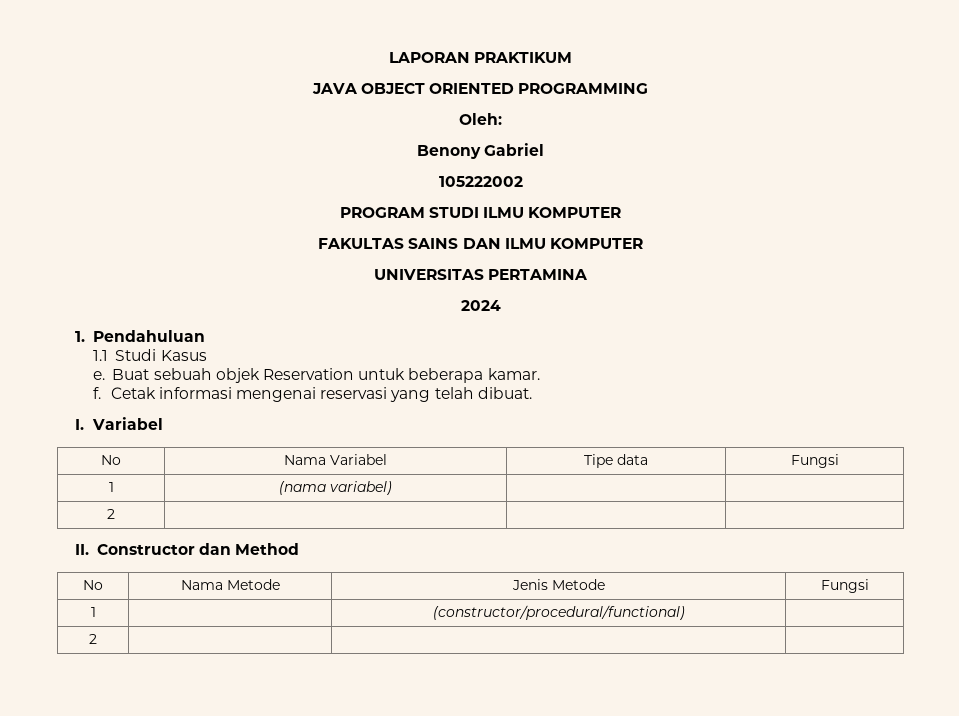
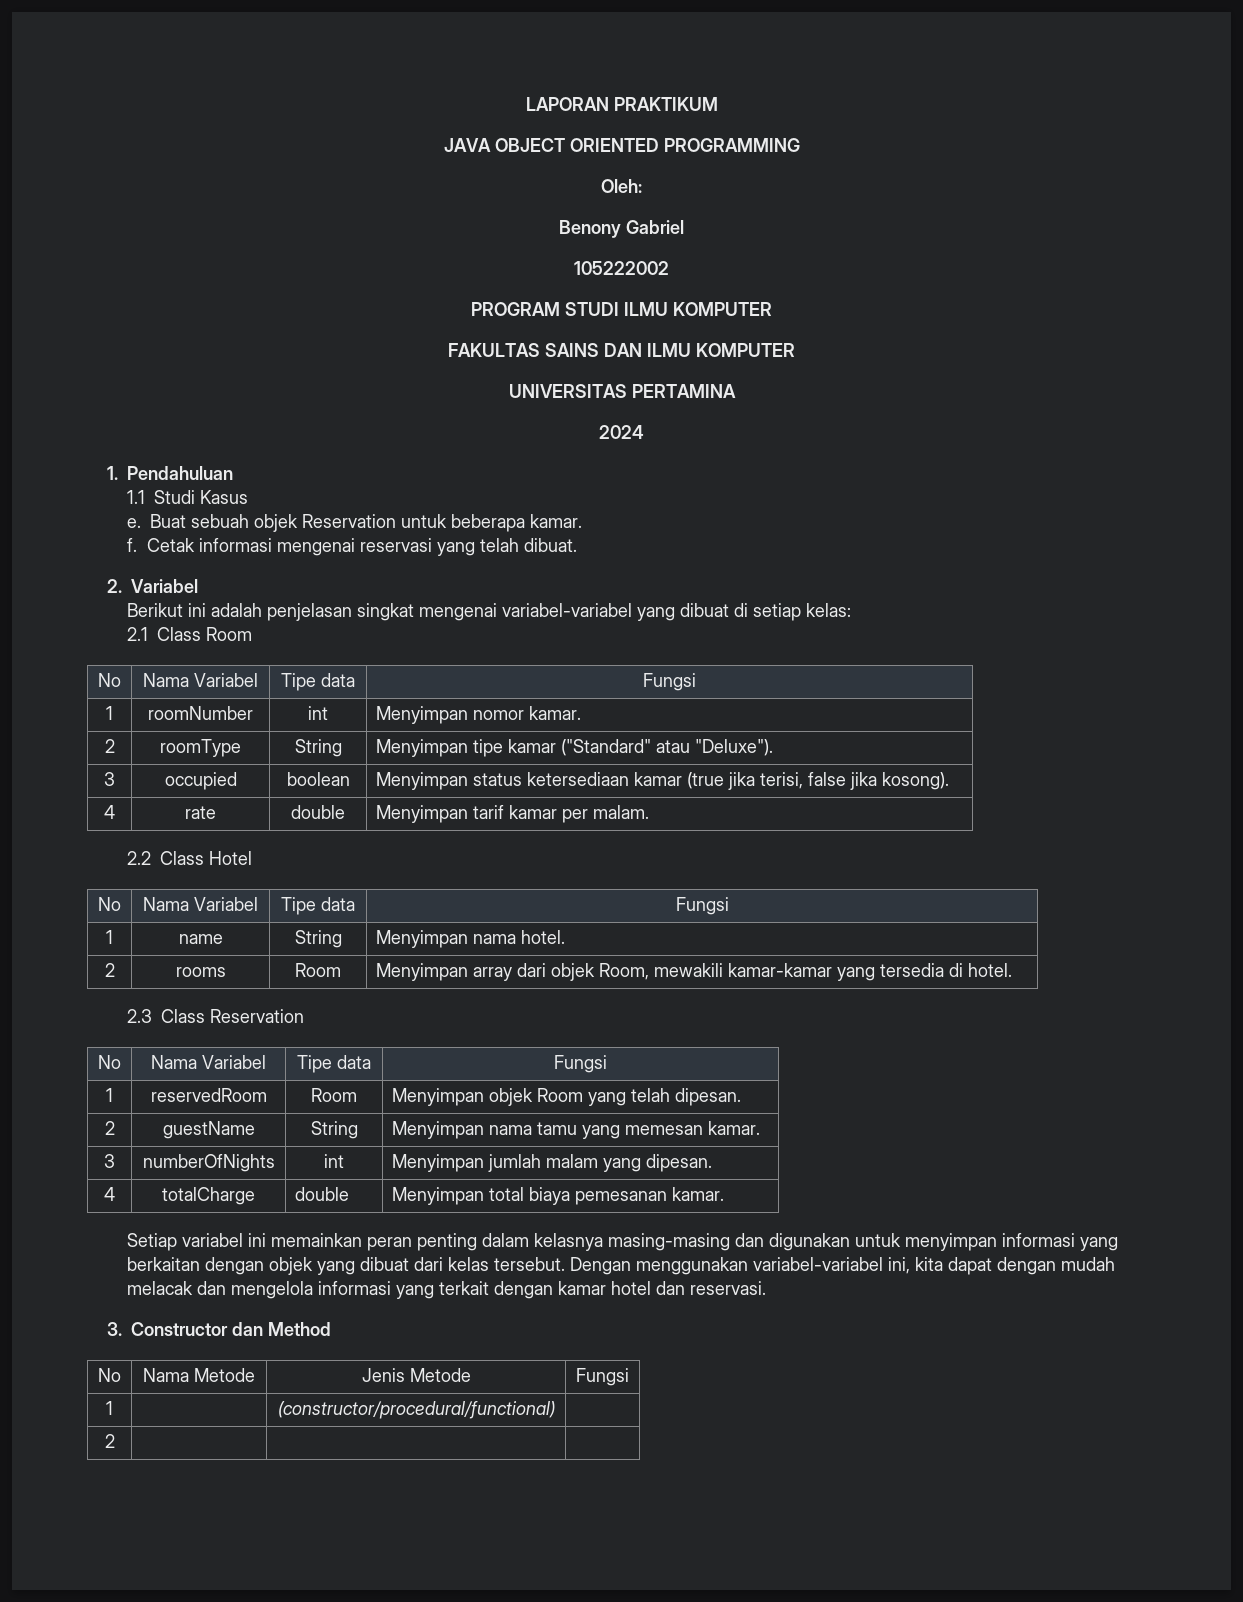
- I. Variabel
+ 2. Variabel
+ Berikut ini adalah penjelasan singkat mengenai variabel-variabel yang dibuat di setiap kelas:
+ 2.1 Class Room
  No | Nama Variabel | Tipe data | Fungsi
- 1 | (nama variabel) | |
- 2 | | |
- II. Constructor dan Method
+ 1 | roomNumber | int | Menyimpan nomor kamar.
+ 2 | roomType | String | Menyimpan tipe kamar ("Standard" atau "Deluxe").
+ 3 | occupied | boolean | Menyimpan status ketersediaan kamar (true jika terisi, false jika kosong).
+ 4 | rate | double | Menyimpan tarif kamar per malam.
+ 2.2 Class Hotel
+ No | Nama Variabel | Tipe data | Fungsi
+ 1 | name | String | Menyimpan nama hotel.
+ 2 | rooms | Room | Menyimpan array dari objek Room, mewakili kamar-kamar yang tersedia di hotel.
+ 2.3 Class Reservation
+ No | Nama Variabel | Tipe data | Fungsi
+ 1 | reservedRoom | Room | Menyimpan objek Room yang telah dipesan.
+ 2 | guestName | String | Menyimpan nama tamu yang memesan kamar.
+ 3 | numberOfNights | int | Menyimpan jumlah malam yang dipesan.
+ 4 | totalCharge | double | Menyimpan total biaya pemesanan kamar.
+ Setiap variabel ini memainkan peran penting dalam kelasnya masing-masing dan digunakan untuk menyimpan informasi yang berkaitan dengan objek yang dibuat dari kelas tersebut. Dengan menggunakan variabel-variabel ini, kita dapat dengan mudah melacak dan mengelola informasi yang terkait dengan kamar hotel dan reservasi.
+ 3. Constructor dan Method

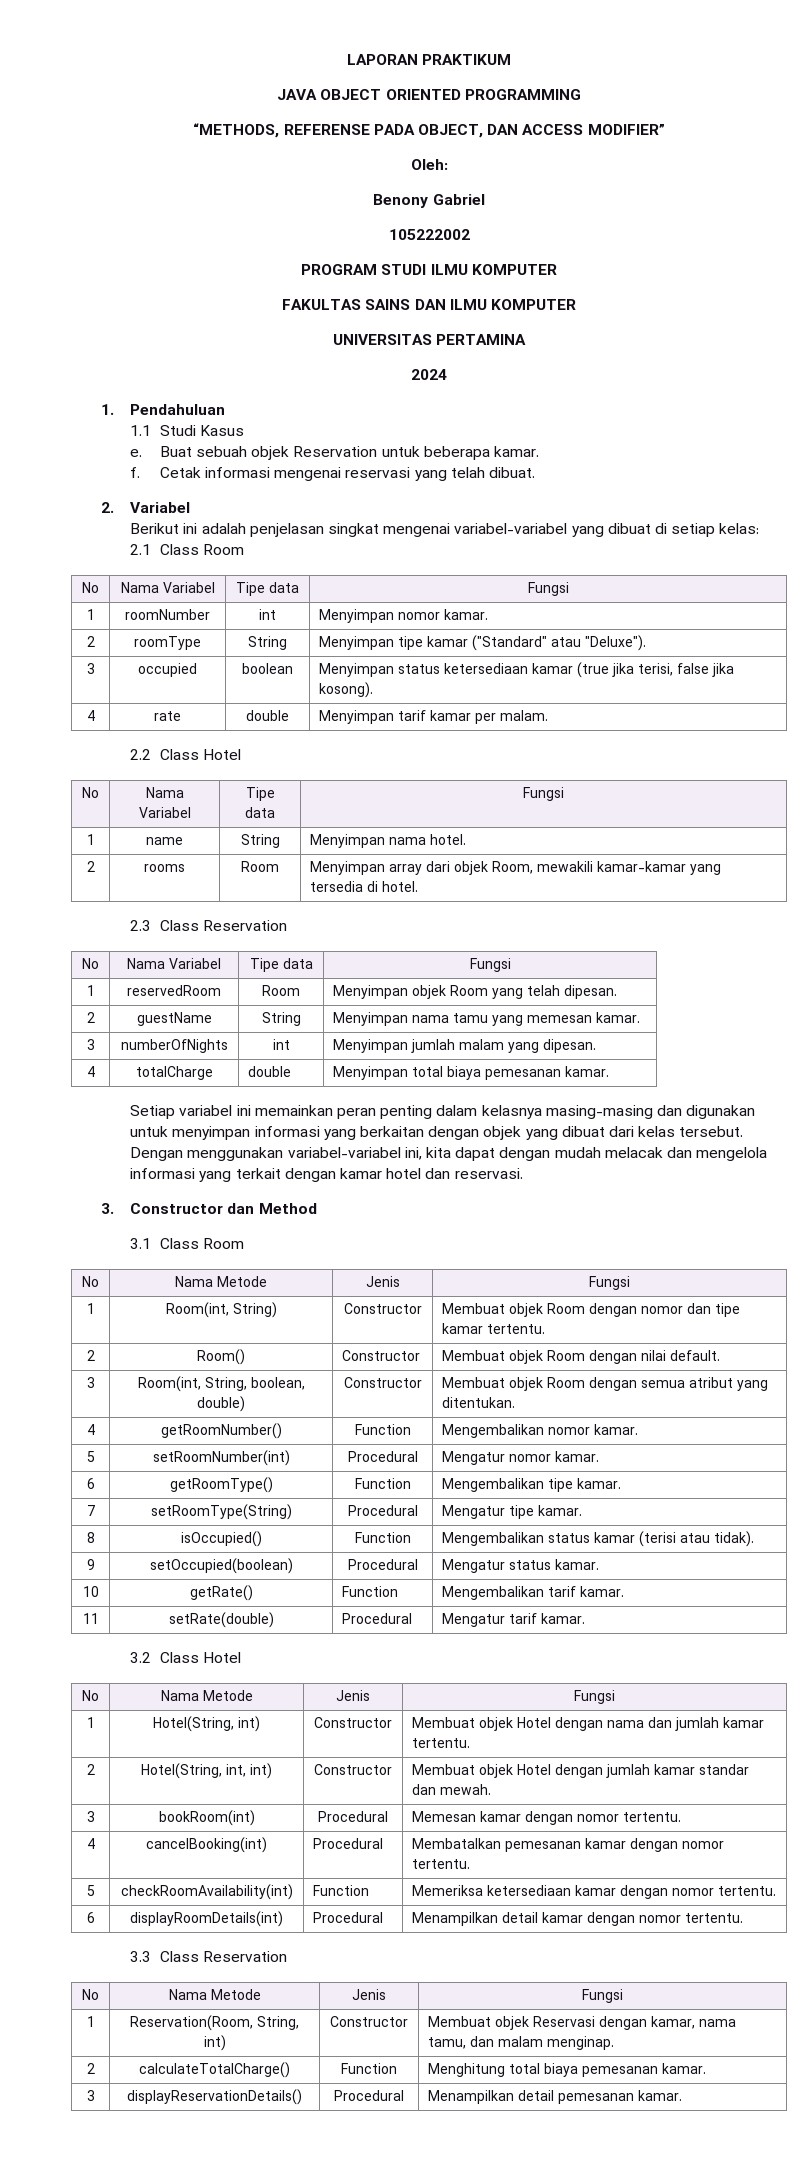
+ “METHODS, REFERENSE PADA OBJECT, DAN ACCESS MODIFIER”
- No | Nama Metode | Jenis Metode | Fungsi
- 1 | | (constructor/procedural/functional) |
- 2 | | |
+ 3.1 Class Room
+ No | Nama Metode | Jenis | Fungsi
+ 1 | Room(int, String) | Constructor | Membuat objek Room dengan nomor dan tipe kamar tertentu.
+ 2 | Room() | Constructor | Membuat objek Room dengan nilai default.
+ 3 | Room(int, String, boolean, double) | Constructor | Membuat objek Room dengan semua atribut yang ditentukan.
+ 4 | getRoomNumber() | Function | Mengembalikan nomor kamar.
+ 5 | setRoomNumber(int) | Procedural | Mengatur nomor kamar.
+ 6 | getRoomType() | Function | Mengembalikan tipe kamar.
+ 7 | setRoomType(String) | Procedural | Mengatur tipe kamar.
+ 8 | isOccupied() | Function | Mengembalikan status kamar (terisi atau tidak).
+ 9 | setOccupied(boolean) | Procedural | Mengatur status kamar.
+ 10 | getRate() | Function | Mengembalikan tarif kamar.
+ 11 | setRate(double) | Procedural | Mengatur tarif kamar.
+ 3.2 Class Hotel
+ No | Nama Metode | Jenis | Fungsi
+ 1 | Hotel(String, int) | Constructor | Membuat objek Hotel dengan nama dan jumlah kamar tertentu.
+ 2 | Hotel(String, int, int) | Constructor | Membuat objek Hotel dengan jumlah kamar standar dan mewah.
+ 3 | bookRoom(int) | Procedural | Memesan kamar dengan nomor tertentu.
+ 4 | cancelBooking(int) | Procedural | Membatalkan pemesanan kamar dengan nomor tertentu.
+ 5 | checkRoomAvailability(int) | Function | Memeriksa ketersediaan kamar dengan nomor tertentu.
+ 6 | displayRoomDetails(int) | Procedural | Menampilkan detail kamar dengan nomor tertentu.
+ 3.3 Class Reservation
+ No | Nama Metode | Jenis | Fungsi
+ 1 | Reservation(Room, String, int) | Constructor | Membuat objek Reservasi dengan kamar, nama tamu, dan malam menginap.
+ 2 | calculateTotalCharge() | Function | Menghitung total biaya pemesanan kamar.
+ 3 | displayReservationDetails() | Procedural | Menampilkan detail pemesanan kamar.

